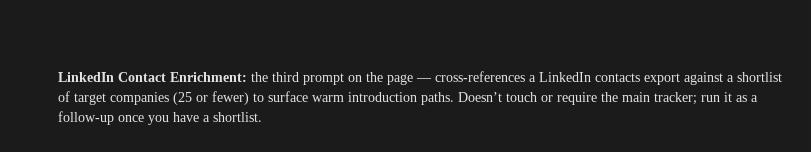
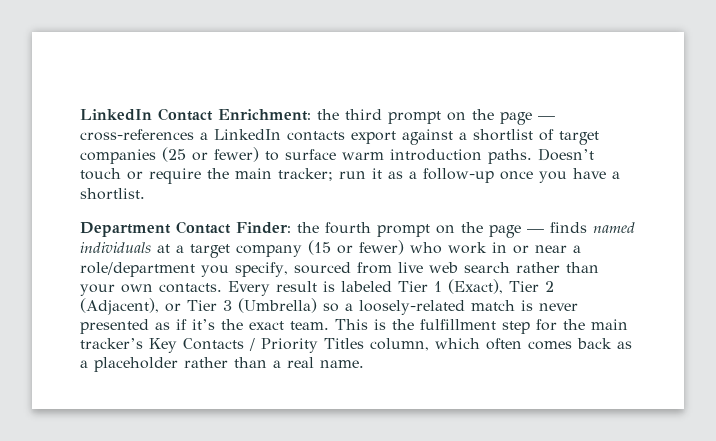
+ Department Contact Finder: the fourth prompt on the page — finds named individuals at a target company (15 or fewer) who work in or near a role/department you specify, sourced from live web search rather than your own contacts. Every result is labeled Tier 1 (Exact), Tier 2 (Adjacent), or Tier 3 (Umbrella) so a loosely-related match is never presented as if it’s the exact team. This is the fulfillment step for the main tracker’s Key Contacts / Priority Titles column, which often comes back as a placeholder rather than a real name.

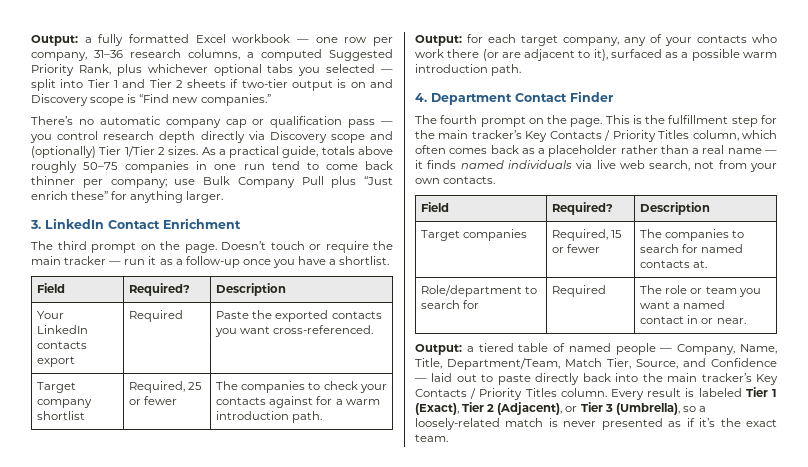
- LinkedIn Contact Enrichment: the third prompt on the page — cross-references a LinkedIn contacts export against a shortlist of target companies (25 or fewer) to surface warm introduction paths.
+ Output: a fully formatted Excel workbook — one row per company, 31–36 research columns, a computed Suggested Priority Rank, plus whichever optional tabs you selected — split into Tier 1 and Tier 2 sheets if two-tier output is on and Discovery scope is “Find new companies.”
+ There’s no automatic company cap or qualification pass — you control research depth directly via Discovery scope and (optionally) Tier 1/Tier 2 sizes. As a practical guide, totals above roughly 50–75 companies in one run tend to come back thinner per company; use Bulk Company Pull plus “Just enrich these” for anything larger.
+ 3. LinkedIn Contact Enrichment
+ The third prompt on the page.
- Doesn’t touch or require the main tracker; run it as a follow-up once you have a shortlist.
- Department Contact Finder: the fourth prompt on the page — finds named individuals at a target company (15 or fewer) who work in or near a role/department you specify, sourced from live web search rather than your own contacts. Every result is labeled Tier 1 (Exact), Tier 2 (Adjacent), or Tier 3 (Umbrella) so a loosely-related match is never presented as if it’s the exact team.
+ Doesn’t touch or require the main tracker — run it as a follow-up once you have a shortlist.
+ Field | Required? | Description
+ Your LinkedIn contacts export | Required | Paste the exported contacts you want cross-referenced.
+ Target company shortlist | Required, 25 or fewer | The companies to check your contacts against for a warm introduction path.
+ Output: for each target company, any of your contacts who work there (or are adjacent to it), surfaced as a possible warm introduction path.
+ 4. Department Contact Finder
+ The fourth prompt on the page.
- This is the fulfillment step for the main tracker’s Key Contacts / Priority Titles column, which often comes back as a placeholder rather than a real name.
+ This is the fulfillment step for the main tracker’s Key Contacts / Priority Titles column, which often comes back as a placeholder rather than a real name — it finds named individuals via live web search, not from your own contacts.
+ Field | Required? | Description
+ Target companies | Required, 15 or fewer | The companies to search for named contacts at.
+ Role/department to search for | Required | The role or team you want a named contact in or near.
+ Output: a tiered table of named people — Company, Name, Title, Department/Team, Match Tier, Source, and Confidence — laid out to paste directly back into the main tracker’s Key Contacts / Priority Titles column. Every result is labeled Tier 1 (Exact), Tier 2 (Adjacent), or Tier 3 (Umbrella), so a loosely-related match is never presented as if it’s the exact team.

